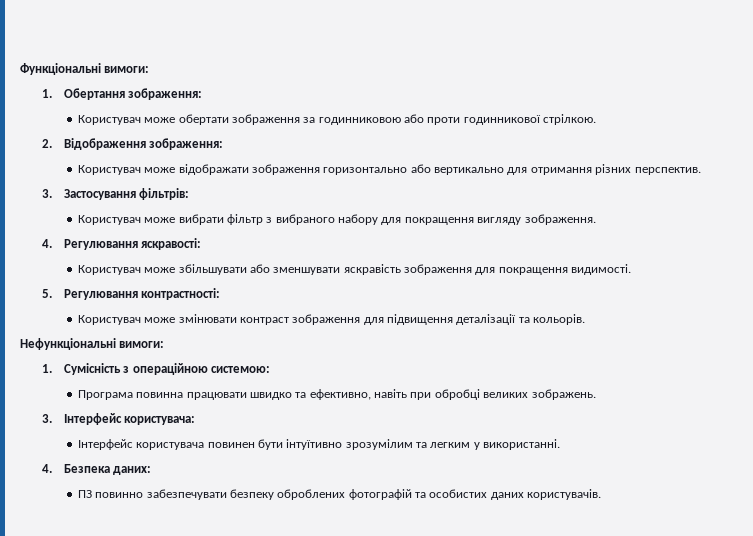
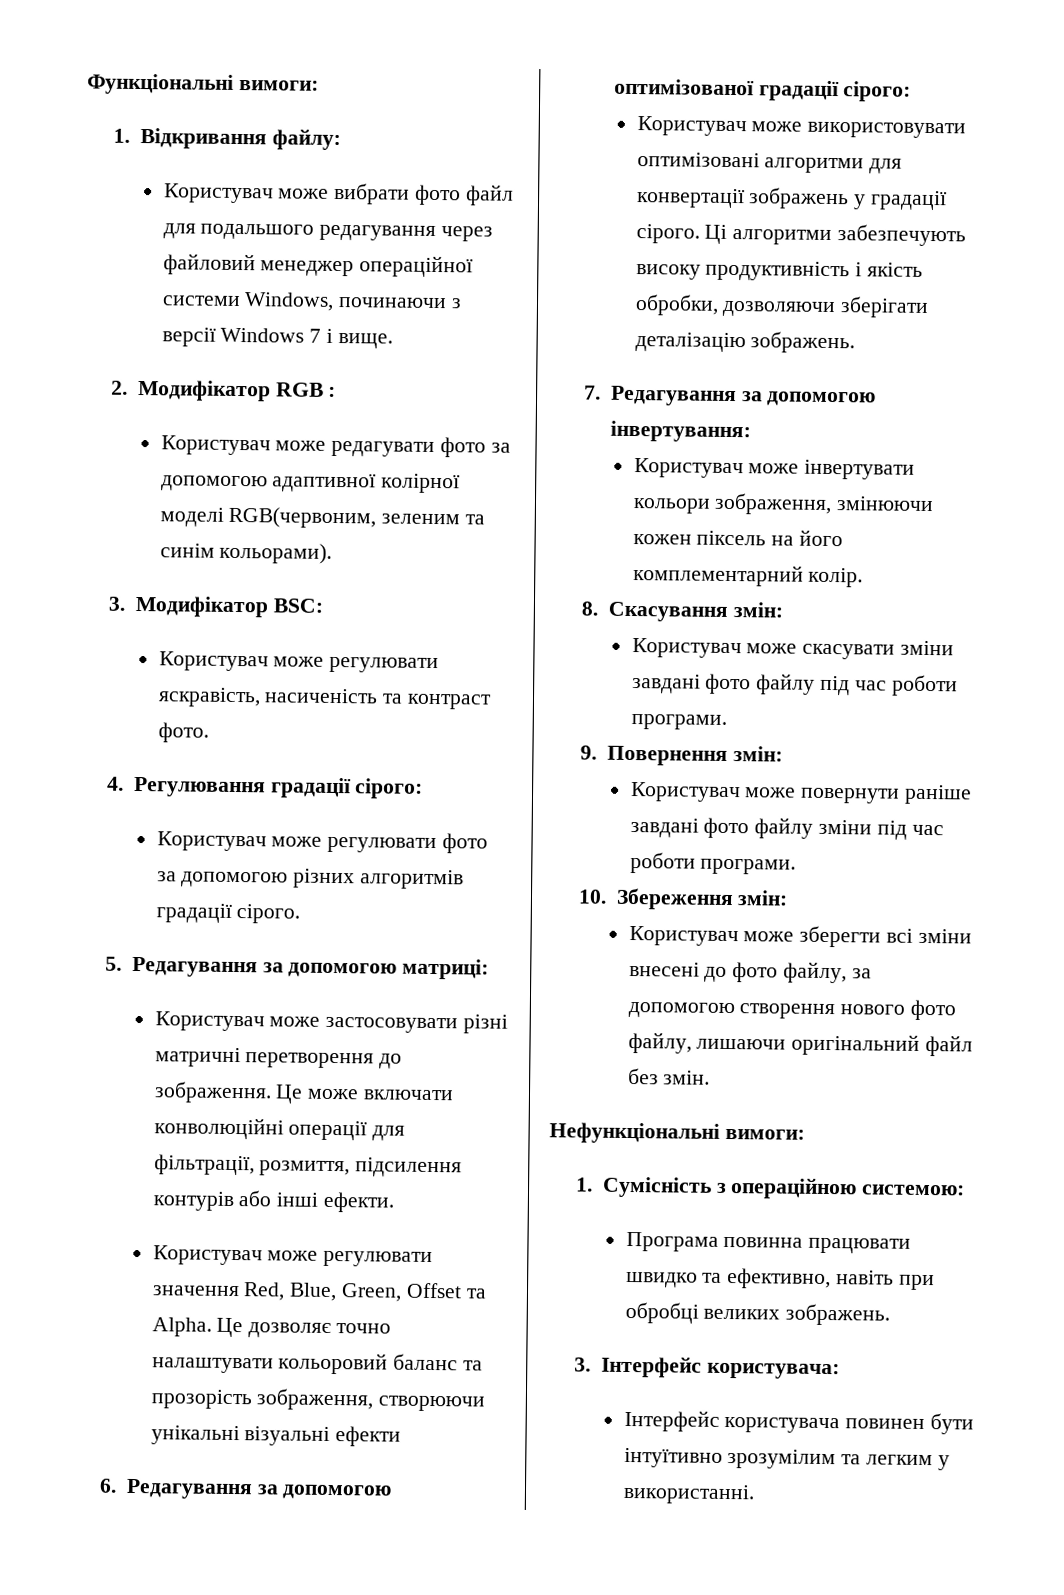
- 1. Обертання зображення:
- Користувач може обертати зображення за годинниковою або проти годинникової стрілкою.
- 2. Відображення зображення:
- Користувач може відображати зображення горизонтально або вертикально для отримання різних перспектив.
- 3. Застосування фільтрів:
- Користувач може вибрати фільтр з вибраного набору для покращення вигляду зображення.
+ 1. Відкривання файлу:
+ Користувач може вибрати фото файл для подальшого редагування через файловий менеджер операційної системи Windows, починаючи з версії Windows 7 і вище.
+ 2. Модифікатор RGB :
+ Користувач може редагувати фото за допомогою адаптивної колірної моделі RGB(червоним, зеленим та синім кольорами).
+ 3. Модифікатор BSC:
+ Користувач може регулювати яскравість, насиченість та контраст фото.
- 4. Регулювання яскравості:
- Користувач може збільшувати або зменшувати яскравість зображення для покращення видимості.
- 5. Регулювання контрастності:
- Користувач може змінювати контраст зображення для підвищення деталізації та кольорів.
+ 4. Регулювання градації сірого:
+ Користувач може регулювати фото за допомогою різних алгоритмів градації сірого.
+ 5. Редагування за допомогою матриці:
+ Користувач може застосовувати різні матричні перетворення до зображення. Це може включати конволюційні операції для фільтрації, розмиття, підсилення контурів або інші ефекти.
+ Користувач може регулювати значення Red, Blue, Green, Offset та Alpha. Це дозволяє точно налаштувати кольоровий баланс та прозорість зображення, створюючи унікальні візуальні ефекти
+ 6. Редагування за допомогою оптимізованої градації сірого:
+ Користувач може використовувати оптимізовані алгоритми для конвертації зображень у градації сірого. Ці алгоритми забезпечують високу продуктивність і якість обробки, дозволяючи зберігати деталізацію зображень.
+ 7. Редагування за допомогою інвертування:
+ Користувач може інвертувати кольори зображення, змінюючи кожен піксель на його комплементарний колір.
+ 8. Скасування змін:
+ Користувач може скасувати зміни завдані фото файлу під час роботи програми.
+ 9. Повернення змін:
+ Користувач може повернути раніше завдані фото файлу зміни під час роботи програми.
+ 10. Збереження змін:
+ Користувач може зберегти всі зміни внесені до фото файлу, за допомогою створення нового фото файлу, лишаючи оригінальний файл без змін.
- 4. Безпека даних:
- ПЗ повинно забезпечувати безпеку оброблених фотографій та особистих даних користувачів.

